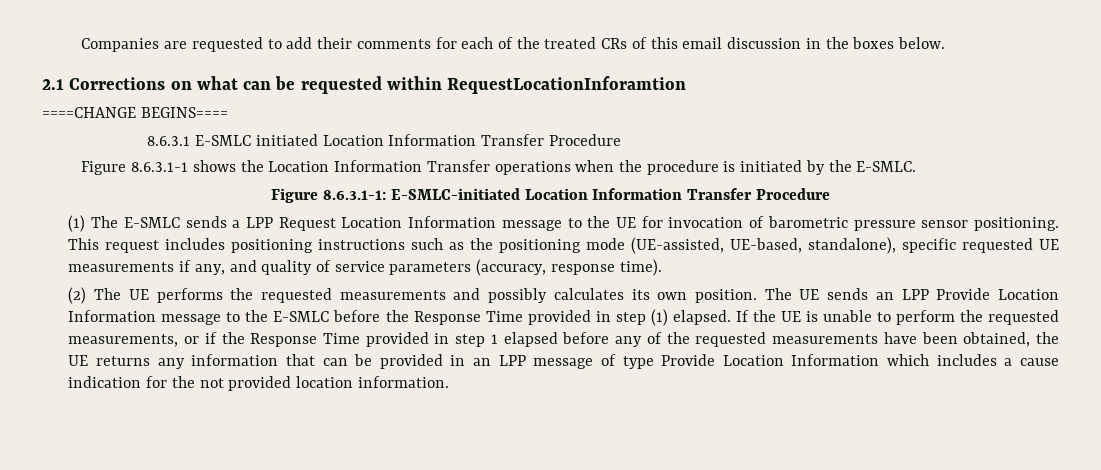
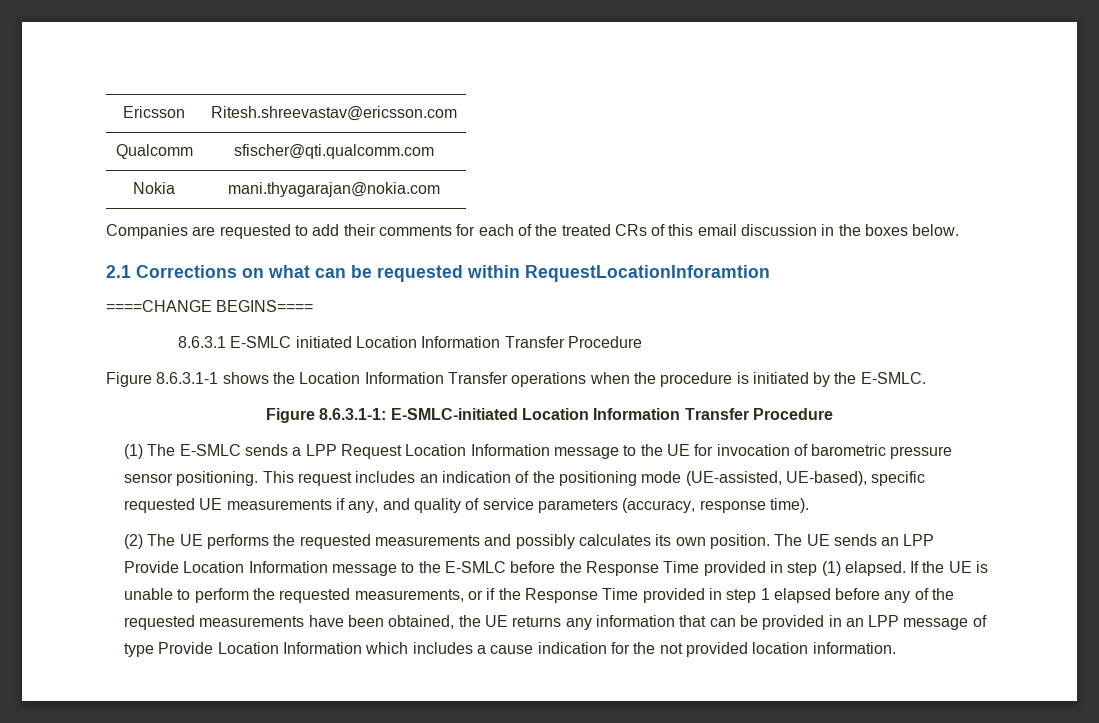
+ Ericsson | Ritesh.shreevastav@ericsson.com
+ Qualcomm | sfischer@qti.qualcomm.com
+ Nokia | mani.thyagarajan@nokia.com
- This request includes positioning instructions such as the positioning mode (UE-assisted, UE-based, standalone), specific requested UE measurements if any, and quality of service parameters (accuracy, response time).
+ This request includes an indication of the positioning mode (UE-assisted, UE-based), specific requested UE measurements if any, and quality of service parameters (accuracy, response time).

